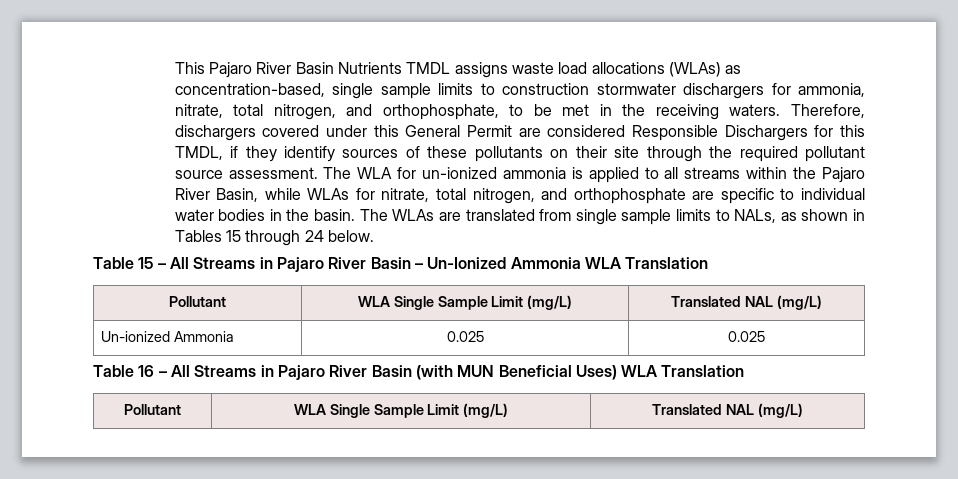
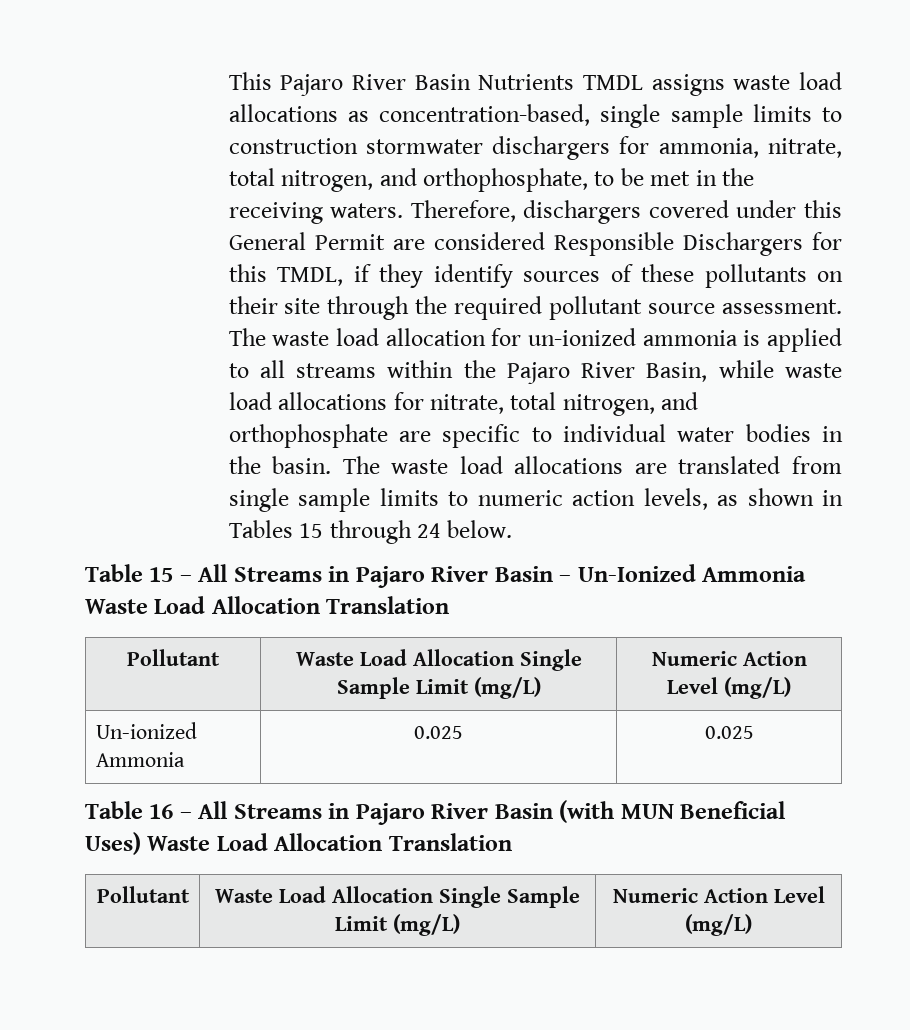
- This Pajaro River Basin Nutrients TMDL assigns waste load allocations (WLAs) as concentration-based, single sample limits to construction stormwater dischargers for ammonia, nitrate, total nitrogen, and orthophosphate, to be met in the receiving waters.
+ This Pajaro River Basin Nutrients TMDL assigns waste load allocations as concentration-based, single sample limits to construction stormwater dischargers for ammonia, nitrate, total nitrogen, and orthophosphate, to be met in the receiving waters.
- The WLA for un-ionized ammonia is applied to all streams within the Pajaro River Basin, while WLAs for nitrate, total nitrogen, and orthophosphate are specific to individual water bodies in the basin.
+ The waste load allocation for un-ionized ammonia is applied to all streams within the Pajaro River Basin, while waste load allocations for nitrate, total nitrogen, and orthophosphate are specific to individual water bodies in the basin.
- The WLAs are translated from single sample limits to NALs, as shown in Tables 15 through 24 below.
+ The waste load allocations are translated from single sample limits to numeric action levels, as shown in Tables 15 through 24 below.
- Table 15 – All Streams in Pajaro River Basin – Un-Ionized Ammonia WLA Translation
- Pollutant | WLA Single Sample Limit (mg/L) | Translated NAL (mg/L)
+ Table 15 – All Streams in Pajaro River Basin – Un-Ionized Ammonia Waste Load Allocation Translation
+ Pollutant | Waste Load Allocation Single Sample Limit (mg/L) | Numeric Action Level (mg/L)
- Table 16 – All Streams in Pajaro River Basin (with MUN Beneficial Uses) WLA Translation
- Pollutant | WLA Single Sample Limit (mg/L) | Translated NAL (mg/L)
+ Table 16 – All Streams in Pajaro River Basin (with MUN Beneficial Uses) Waste Load Allocation Translation
+ Pollutant | Waste Load Allocation Single Sample Limit (mg/L) | Numeric Action Level (mg/L)

